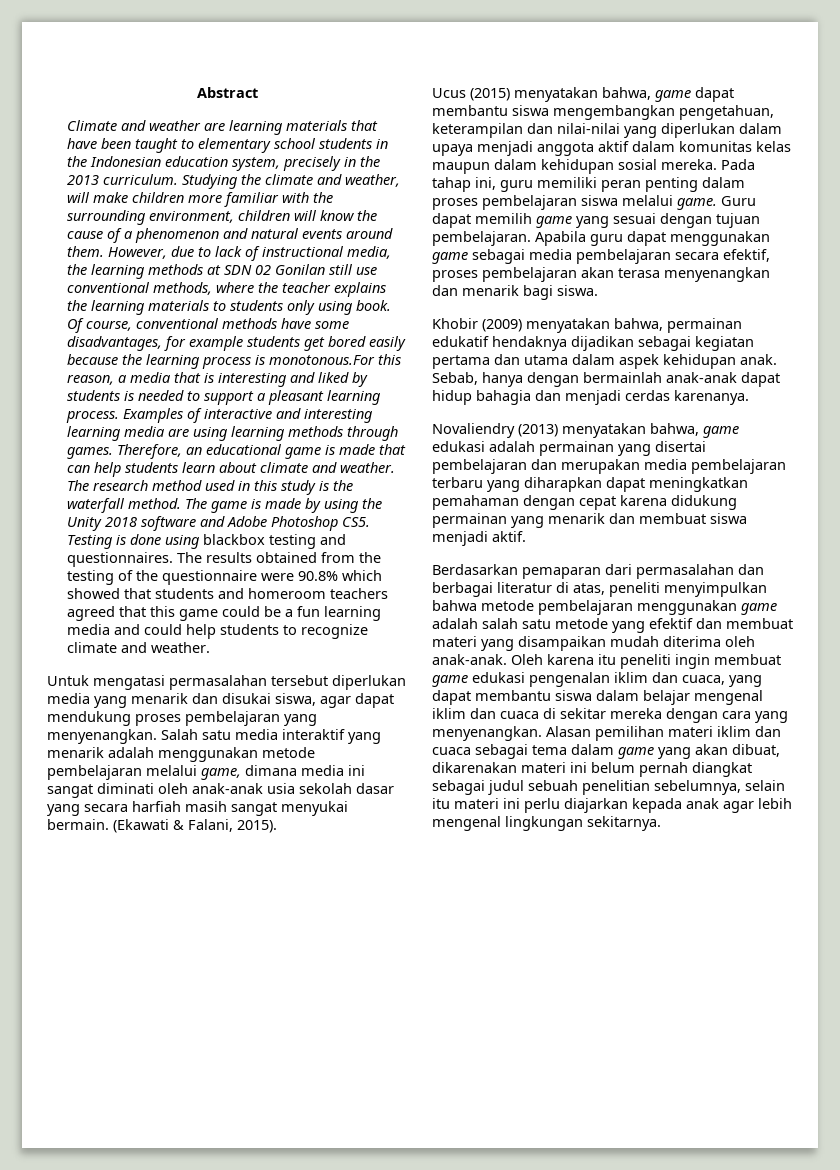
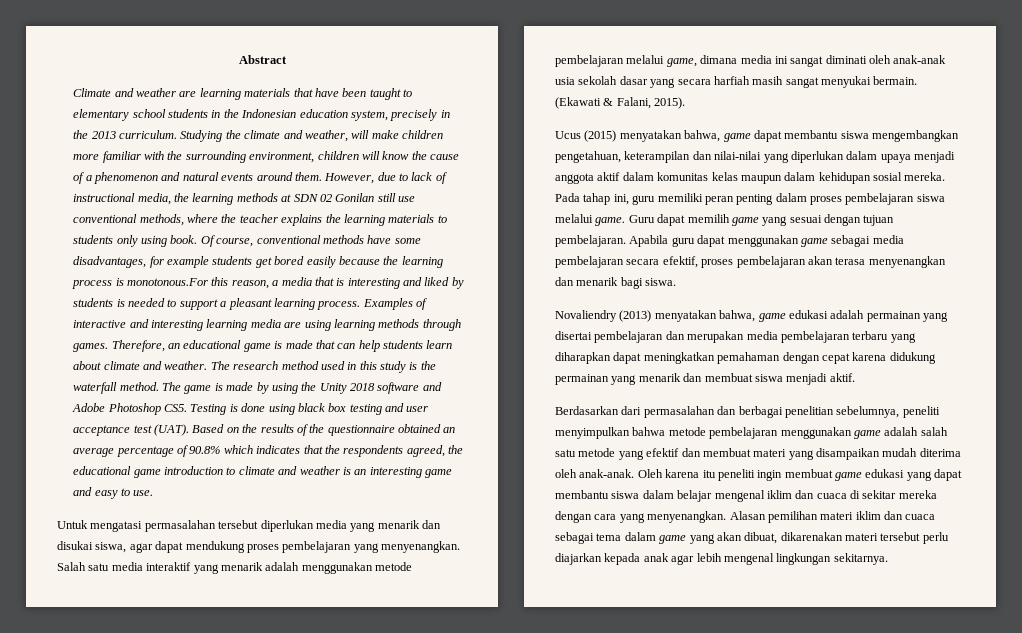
- The game is made by using the Unity 2018 software and Adobe Photoshop CS5. Testing is done using blackbox testing and questionnaires. The results obtained from the testing of the questionnaire were 90.8% which showed that students and homeroom teachers agreed that this game could be a fun learning media and could help students to recognize climate and weather.
+ The game is made by using the Unity 2018 software and Adobe Photoshop CS5. Testing is done using black box testing and user acceptance test (UAT). Based on the results of the questionnaire obtained an average percentage of 90.8% which indicates that the respondents agreed, the educational game introduction to climate and weather is an interesting game and easy to use.
- Khobir (2009) menyatakan bahwa, permainan edukatif hendaknya dijadikan sebagai kegiatan pertama dan utama dalam aspek kehidupan anak. Sebab, hanya dengan bermainlah anak-anak dapat hidup bahagia dan menjadi cerdas karenanya.
- Berdasarkan pemaparan dari permasalahan dan berbagai literatur di atas, peneliti menyimpulkan bahwa metode pembelajaran menggunakan game adalah salah satu metode yang efektif dan membuat materi yang disampaikan mudah diterima oleh anak-anak.
+ Berdasarkan dari permasalahan dan berbagai penelitian sebelumnya, peneliti menyimpulkan bahwa metode pembelajaran menggunakan game adalah salah satu metode yang efektif dan membuat materi yang disampaikan mudah diterima oleh anak-anak.
- Oleh karena itu peneliti ingin membuat game edukasi pengenalan iklim dan cuaca, yang dapat membantu siswa dalam belajar mengenal iklim dan cuaca di sekitar mereka dengan cara yang menyenangkan.
+ Oleh karena itu peneliti ingin membuat game edukasi yang dapat membantu siswa dalam belajar mengenal iklim dan cuaca di sekitar mereka dengan cara yang menyenangkan.
- Alasan pemilihan materi iklim dan cuaca sebagai tema dalam game yang akan dibuat, dikarenakan materi ini belum pernah diangkat sebagai judul sebuah penelitian sebelumnya, selain itu materi ini perlu diajarkan kepada anak agar lebih mengenal lingkungan sekitarnya.
+ Alasan pemilihan materi iklim dan cuaca sebagai tema dalam game yang akan dibuat, dikarenakan materi tersebut perlu diajarkan kepada anak agar lebih mengenal lingkungan sekitarnya.

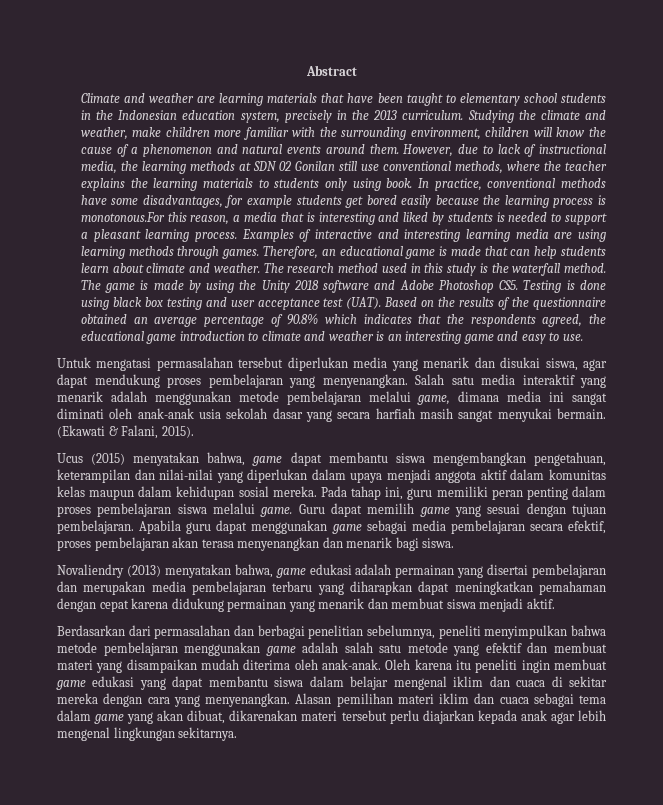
- Studying the climate and weather, will make children more familiar with the surrounding environment, children will know the cause of a phenomenon and natural events around them.
+ Studying the climate and weather, make children more familiar with the surrounding environment, children will know the cause of a phenomenon and natural events around them.
- Of course, conventional methods have some disadvantages, for example students get bored easily because the learning process is monotonous.For this reason, a media that is interesting and liked by students is needed to support a pleasant learning process.
+ In practice, conventional methods have some disadvantages, for example students get bored easily because the learning process is monotonous.For this reason, a media that is interesting and liked by students is needed to support a pleasant learning process.

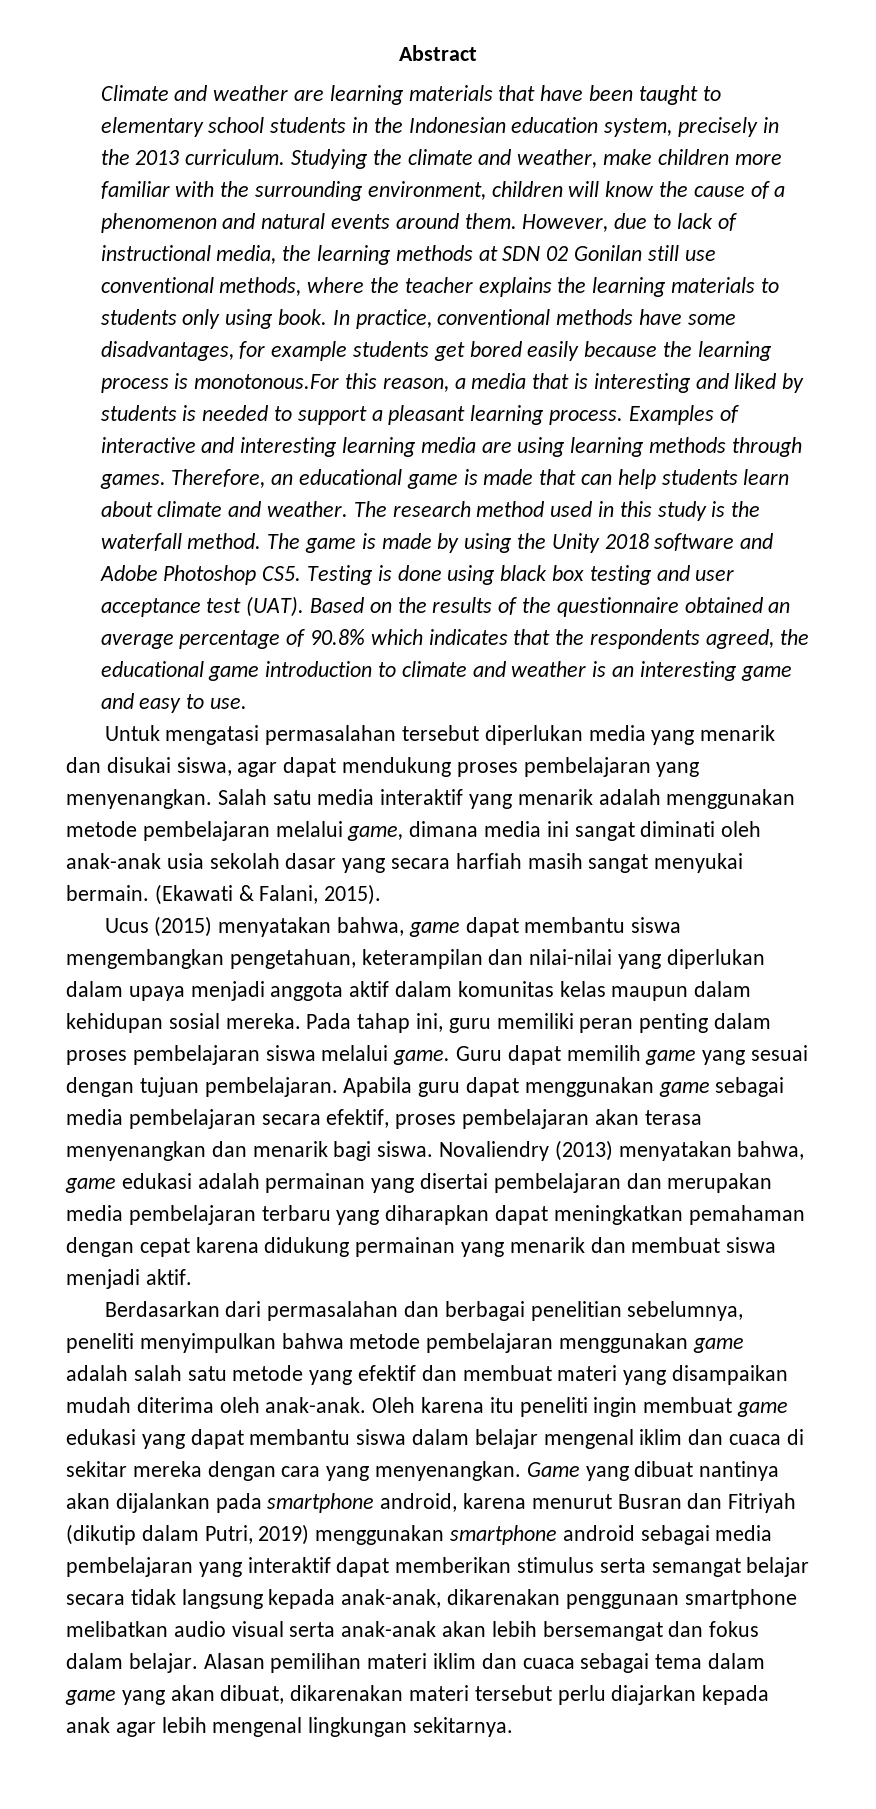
- Apabila guru dapat menggunakan game sebagai media pembelajaran secara efektif, proses pembelajaran akan terasa menyenangkan dan menarik bagi siswa.
- Novaliendry (2013) menyatakan bahwa, game edukasi adalah permainan yang disertai pembelajaran dan merupakan media pembelajaran terbaru yang diharapkan dapat meningkatkan pemahaman dengan cepat karena didukung permainan yang menarik dan membuat siswa menjadi aktif.
+ Apabila guru dapat menggunakan game sebagai media pembelajaran secara efektif, proses pembelajaran akan terasa menyenangkan dan menarik bagi siswa. Novaliendry (2013) menyatakan bahwa, game edukasi adalah permainan yang disertai pembelajaran dan merupakan media pembelajaran terbaru yang diharapkan dapat meningkatkan pemahaman dengan cepat karena didukung permainan yang menarik dan membuat siswa menjadi aktif.
+ Game yang dibuat nantinya akan dijalankan pada smartphone android, karena menurut Busran dan Fitriyah (dikutip dalam Putri, 2019) menggunakan smartphone android sebagai media pembelajaran yang interaktif dapat memberikan stimulus serta semangat belajar secara tidak langsung kepada anak-anak, dikarenakan penggunaan smartphone melibatkan audio visual serta anak-anak akan lebih bersemangat dan fokus dalam belajar.

